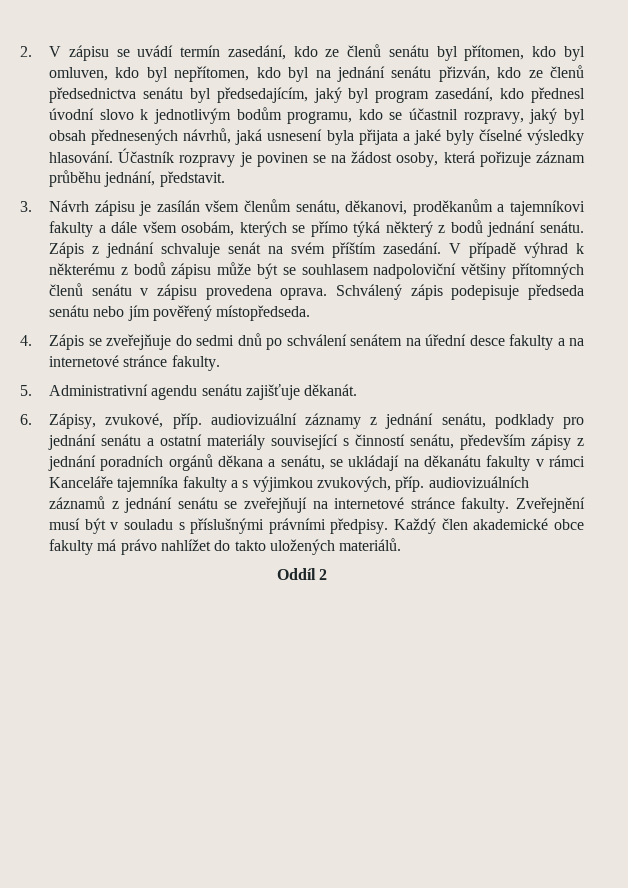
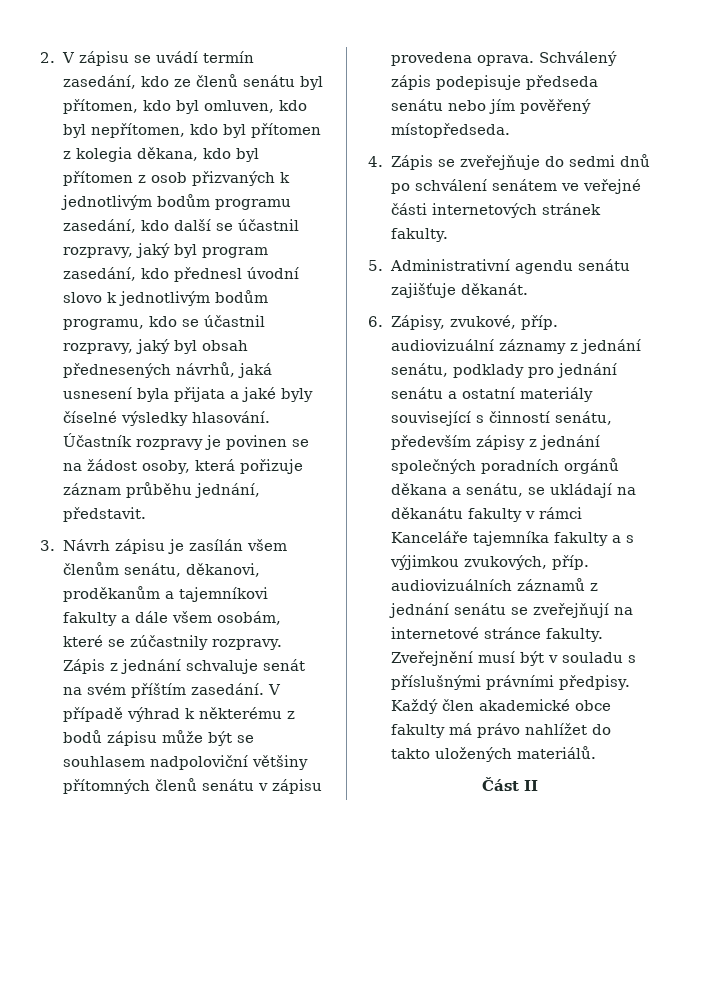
- 2. V zápisu se uvádí termín zasedání, kdo ze členů senátu byl přítomen, kdo byl omluven, kdo byl nepřítomen, kdo byl na jednání senátu přizván, kdo ze členů předsednictva senátu byl předsedajícím, jaký byl program zasedání, kdo přednesl úvodní slovo k jednotlivým bodům programu, kdo se účastnil rozpravy, jaký byl obsah přednesených návrhů, jaká usnesení byla přijata a jaké byly číselné výsledky hlasování.
+ 2. V zápisu se uvádí termín zasedání, kdo ze členů senátu byl přítomen, kdo byl omluven, kdo byl nepřítomen, kdo byl přítomen z kolegia děkana, kdo byl přítomen z osob přizvaných k jednotlivým bodům programu zasedání, kdo další se účastnil rozpravy, jaký byl program zasedání, kdo přednesl úvodní slovo k jednotlivým bodům programu, kdo se účastnil rozpravy, jaký byl obsah přednesených návrhů, jaká usnesení byla přijata a jaké byly číselné výsledky hlasování.
- 3. Návrh zápisu je zasílán všem členům senátu, děkanovi, proděkanům a tajemníkovi fakulty a dále všem osobám, kterých se přímo týká některý z bodů jednání senátu.
+ 3. Návrh zápisu je zasílán všem členům senátu, děkanovi, proděkanům a tajemníkovi fakulty a dále všem osobám, které se zúčastnily rozpravy.
- 4. Zápis se zveřejňuje do sedmi dnů po schválení senátem na úřední desce fakulty a na internetové stránce fakulty.
+ 4. Zápis se zveřejňuje do sedmi dnů po schválení senátem ve veřejné části internetových stránek fakulty.
- 6. Zápisy, zvukové, příp. audiovizuální záznamy z jednání senátu, podklady pro jednání senátu a ostatní materiály související s činností senátu, především zápisy z jednání poradních orgánů děkana a senátu, se ukládají na děkanátu fakulty v rámci Kanceláře tajemníka fakulty a s výjimkou zvukových, příp. audiovizuálních záznamů z jednání senátu se zveřejňují na internetové stránce fakulty.
+ 6. Zápisy, zvukové, příp. audiovizuální záznamy z jednání senátu, podklady pro jednání senátu a ostatní materiály související s činností senátu, především zápisy z jednání společných poradních orgánů děkana a senátu, se ukládají na děkanátu fakulty v rámci Kanceláře tajemníka fakulty a s výjimkou zvukových, příp. audiovizuálních záznamů z jednání senátu se zveřejňují na internetové stránce fakulty.
- Oddíl 2
+ Část II

